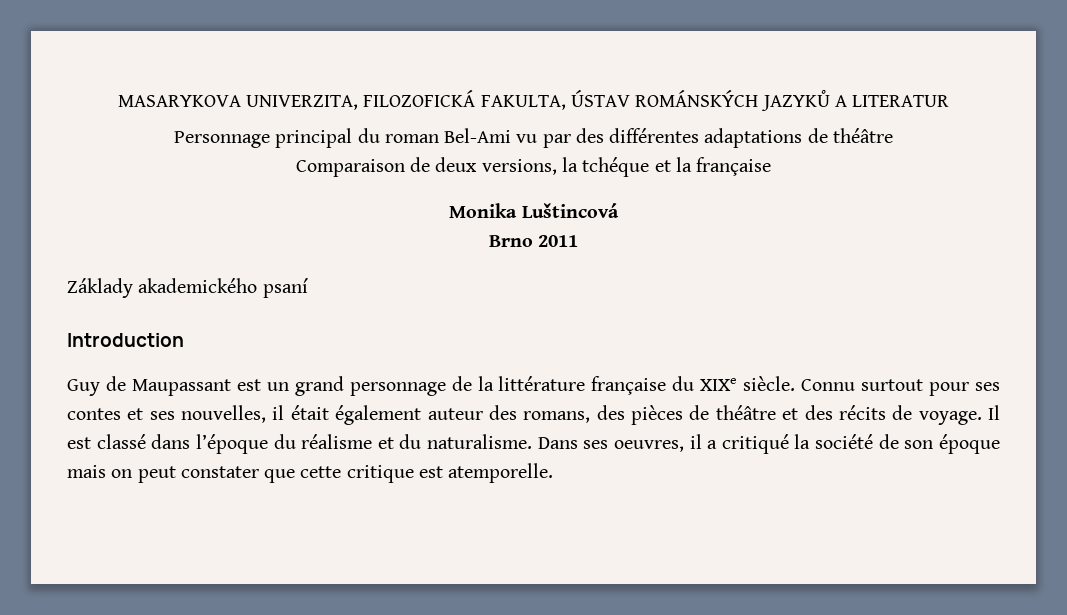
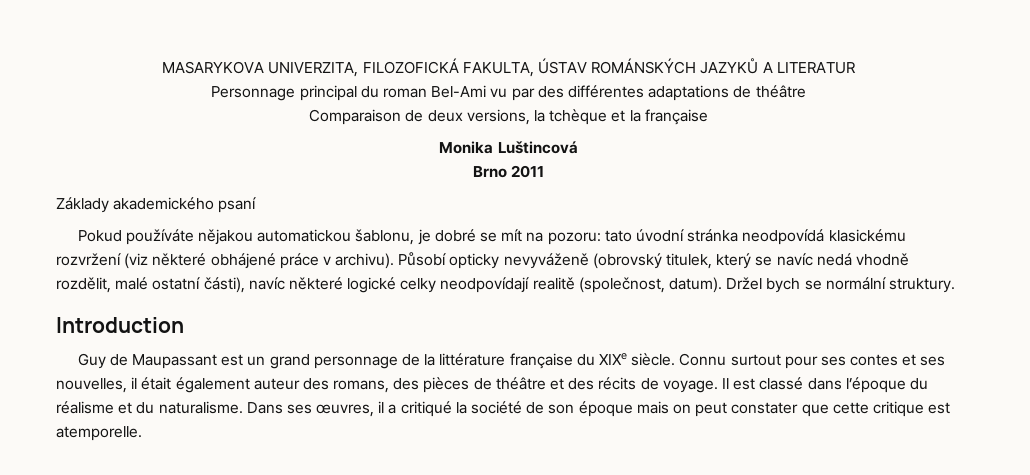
- Comparaison de deux versions, la tchéque et la française
+ Comparaison de deux versions, la tchèque et la française
+ Pokud používáte nějakou automatickou šablonu, je dobré se mít na pozoru: tato úvodní stránka neodpovídá klasickému rozvržení (viz některé obhájené práce v archivu). Působí opticky nevyváženě (obrovský titulek, který se navíc nedá vhodně rozdělit, malé ostatní části), navíc některé logické celky neodpovídají realitě (společnost, datum). Držel bych se normální struktury.
- Dans ses oeuvres, il a critiqué la société de son époque mais on peut constater que cette critique est atemporelle.
+ Dans ses œuvres, il a critiqué la société de son époque mais on peut constater que cette critique est atemporelle.

